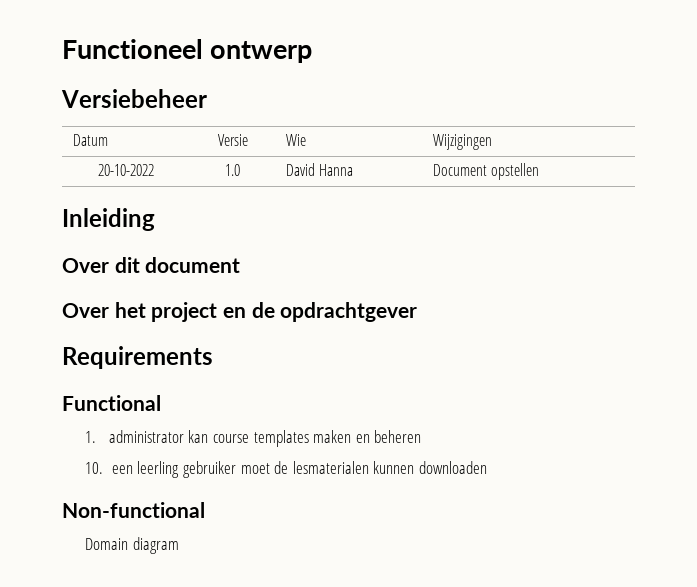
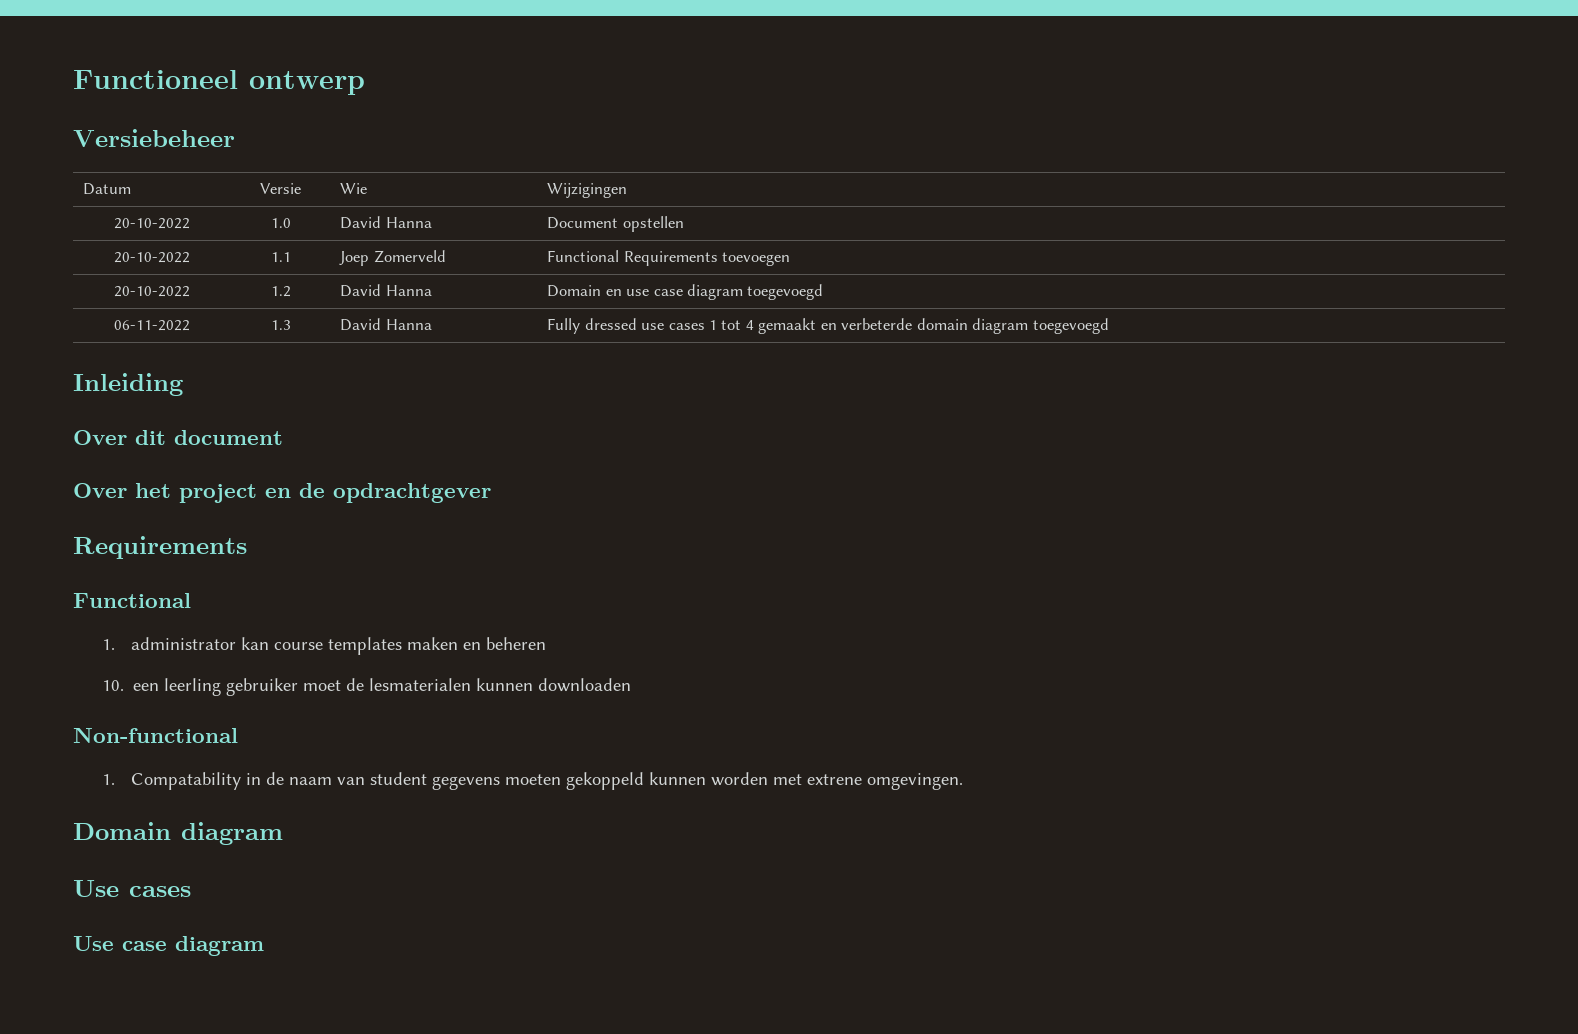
+ 20-10-2022 | 1.1 | Joep Zomerveld | Functional Requirements toevoegen
+ 20-10-2022 | 1.2 | David Hanna | Domain en use case diagram toegevoegd
+ 06-11-2022 | 1.3 | David Hanna | Fully dressed use cases 1 tot 4 gemaakt en verbeterde domain diagram toegevoegd
+ 1. Compatability in de naam van student gegevens moeten gekoppeld kunnen worden met extrene omgevingen.
  Domain diagram
+ Use cases
+ Use case diagram

